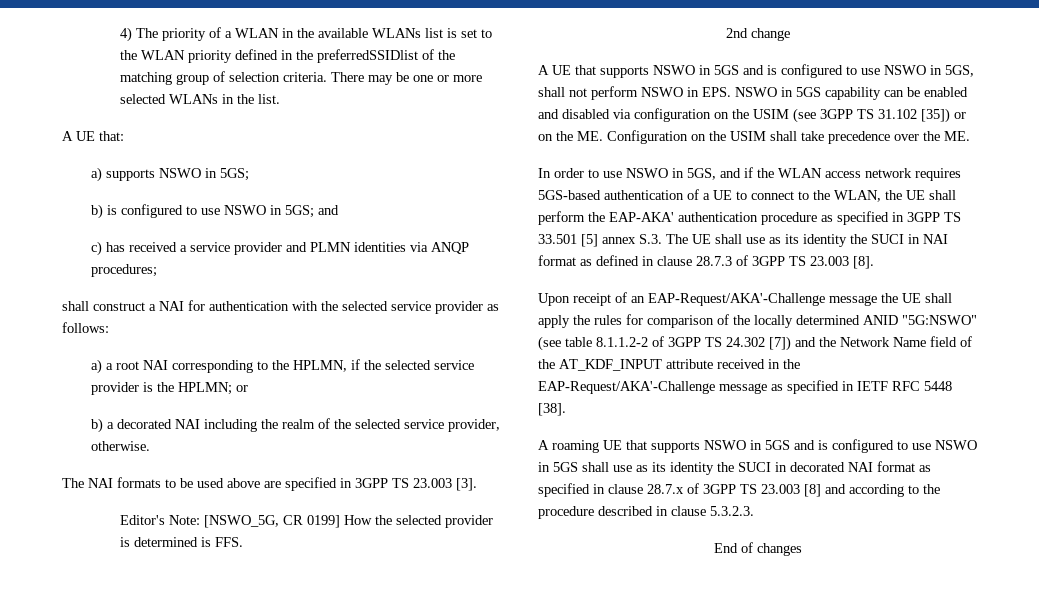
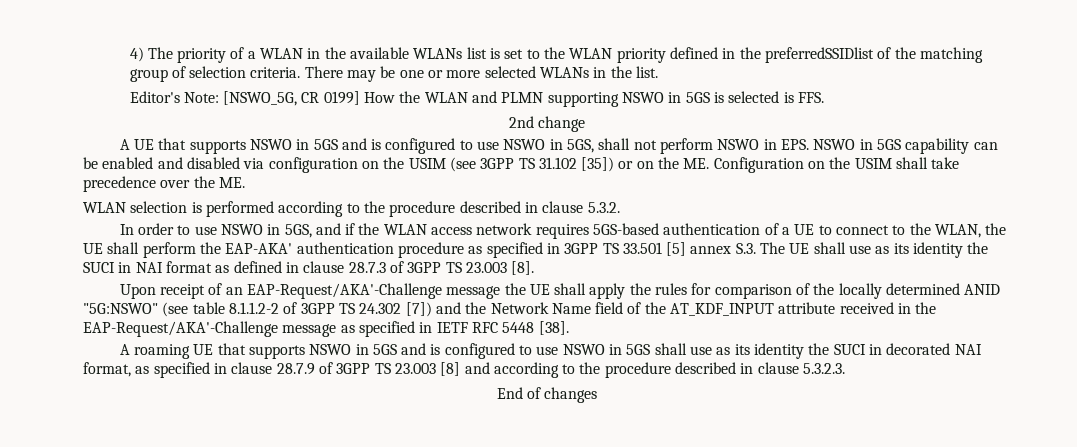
- A UE that:
- a) supports NSWO in 5GS;
- b) is configured to use NSWO in 5GS; and
- c) has received a service provider and PLMN identities via ANQP procedures;
- shall construct a NAI for authentication with the selected service provider as follows:
- a) a root NAI corresponding to the HPLMN, if the selected service provider is the HPLMN; or
- b) a decorated NAI including the realm of the selected service provider, otherwise.
- The NAI formats to be used above are specified in 3GPP TS 23.003 [3].
- Editor's Note: [NSWO_5G, CR 0199] How the selected provider is determined is FFS.
+ Editor's Note: [NSWO_5G, CR 0199] How the WLAN and PLMN supporting NSWO in 5GS is selected is FFS.
+ WLAN selection is performed according to the procedure described in clause 5.3.2.
- A roaming UE that supports NSWO in 5GS and is configured to use NSWO in 5GS shall use as its identity the SUCI in decorated NAI format as specified in clause 28.7.x of 3GPP TS 23.003 [8] and according to the procedure described in clause 5.3.2.3.
+ A roaming UE that supports NSWO in 5GS and is configured to use NSWO in 5GS shall use as its identity the SUCI in decorated NAI format, as specified in clause 28.7.9 of 3GPP TS 23.003 [8] and according to the procedure described in clause 5.3.2.3.

